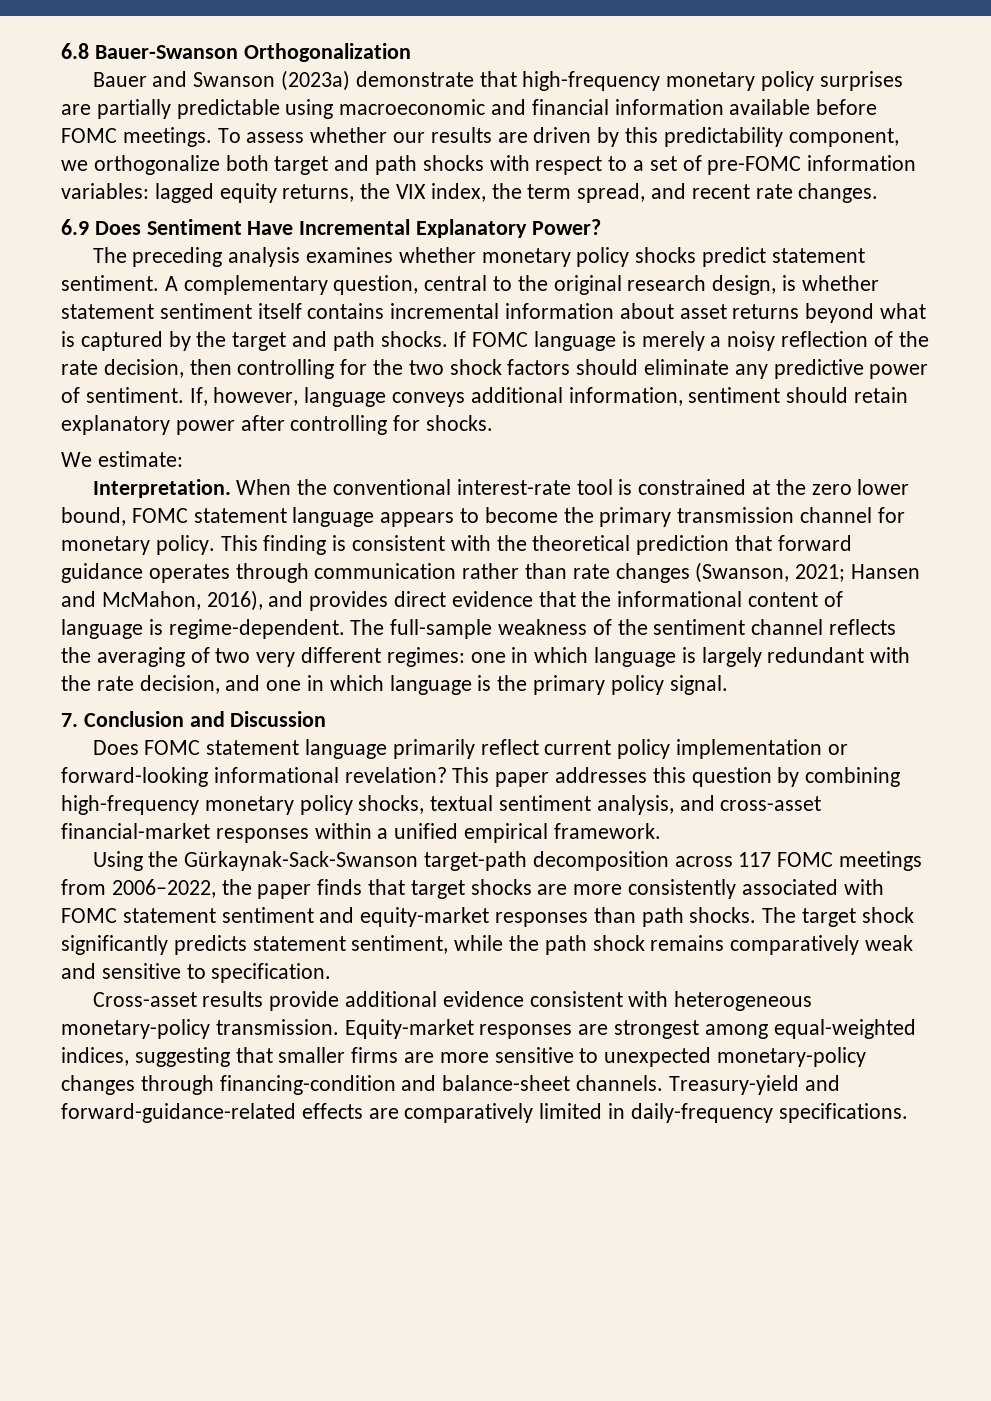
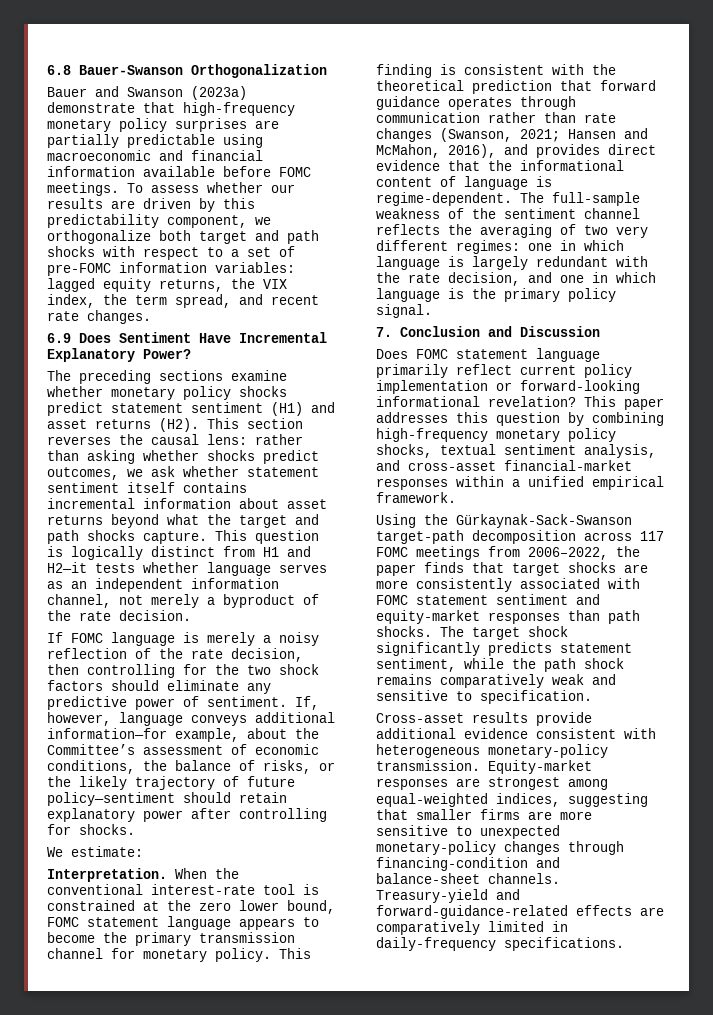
- The preceding analysis examines whether monetary policy shocks predict statement sentiment. A complementary question, central to the original research design, is whether statement sentiment itself contains incremental information about asset returns beyond what is captured by the target and path shocks. If FOMC language is merely a noisy reflection of the rate decision, then controlling for the two shock factors should eliminate any predictive power of sentiment.
+ The preceding sections examine whether monetary policy shocks predict statement sentiment (H1) and asset returns (H2). This section reverses the causal lens: rather than asking whether shocks predict outcomes, we ask whether statement sentiment itself contains incremental information about asset returns beyond what the target and path shocks capture. This question is logically distinct from H1 and H2—it tests whether language serves as an independent information channel, not merely a byproduct of the rate decision.
+ If FOMC language is merely a noisy reflection of the rate decision, then controlling for the two shock factors should eliminate any predictive power of sentiment.
- If, however, language conveys additional information, sentiment should retain explanatory power after controlling for shocks.
+ If, however, language conveys additional information—for example, about the Committee’s assessment of economic conditions, the balance of risks, or the likely trajectory of future policy—sentiment should retain explanatory power after controlling for shocks.

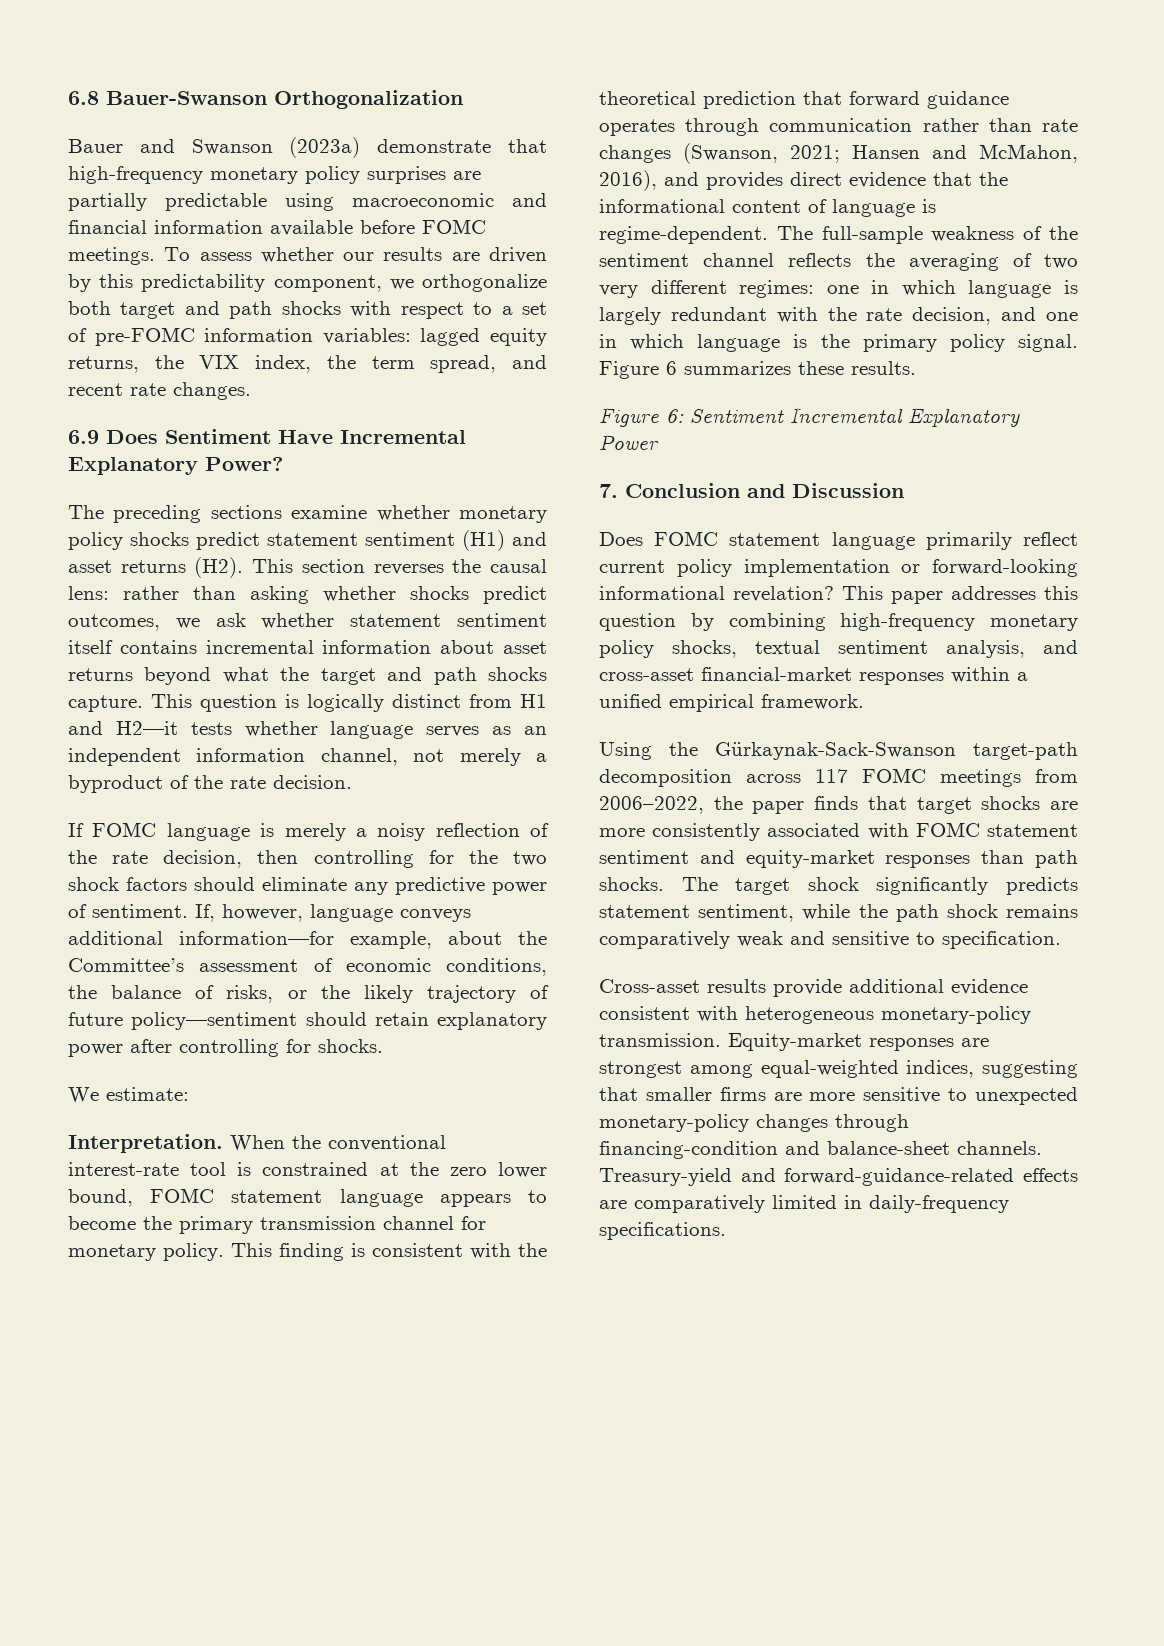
+ Figure 6 summarizes these results.
+ Figure 6: Sentiment Incremental Explanatory Power

